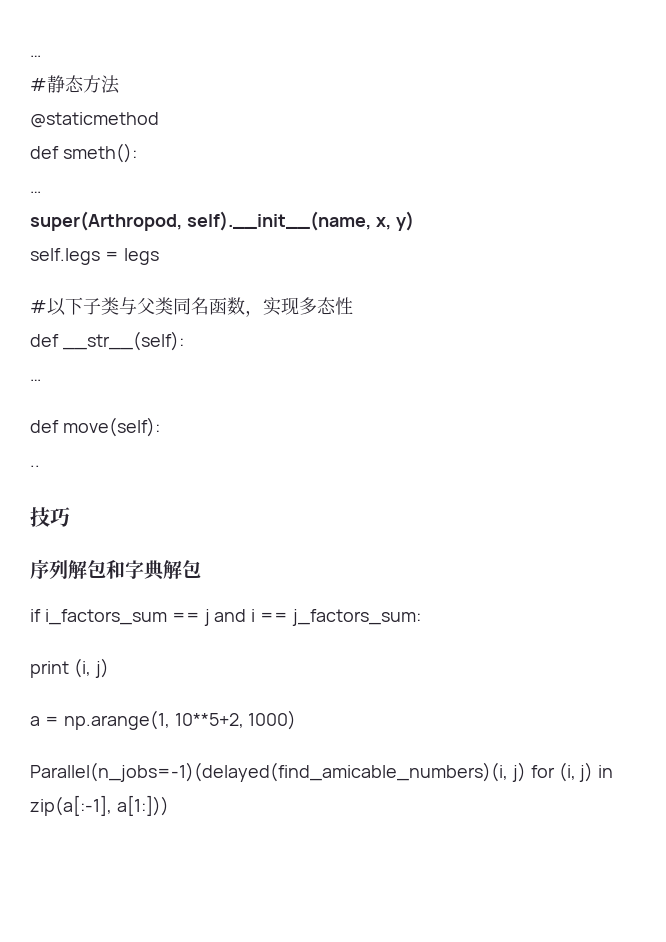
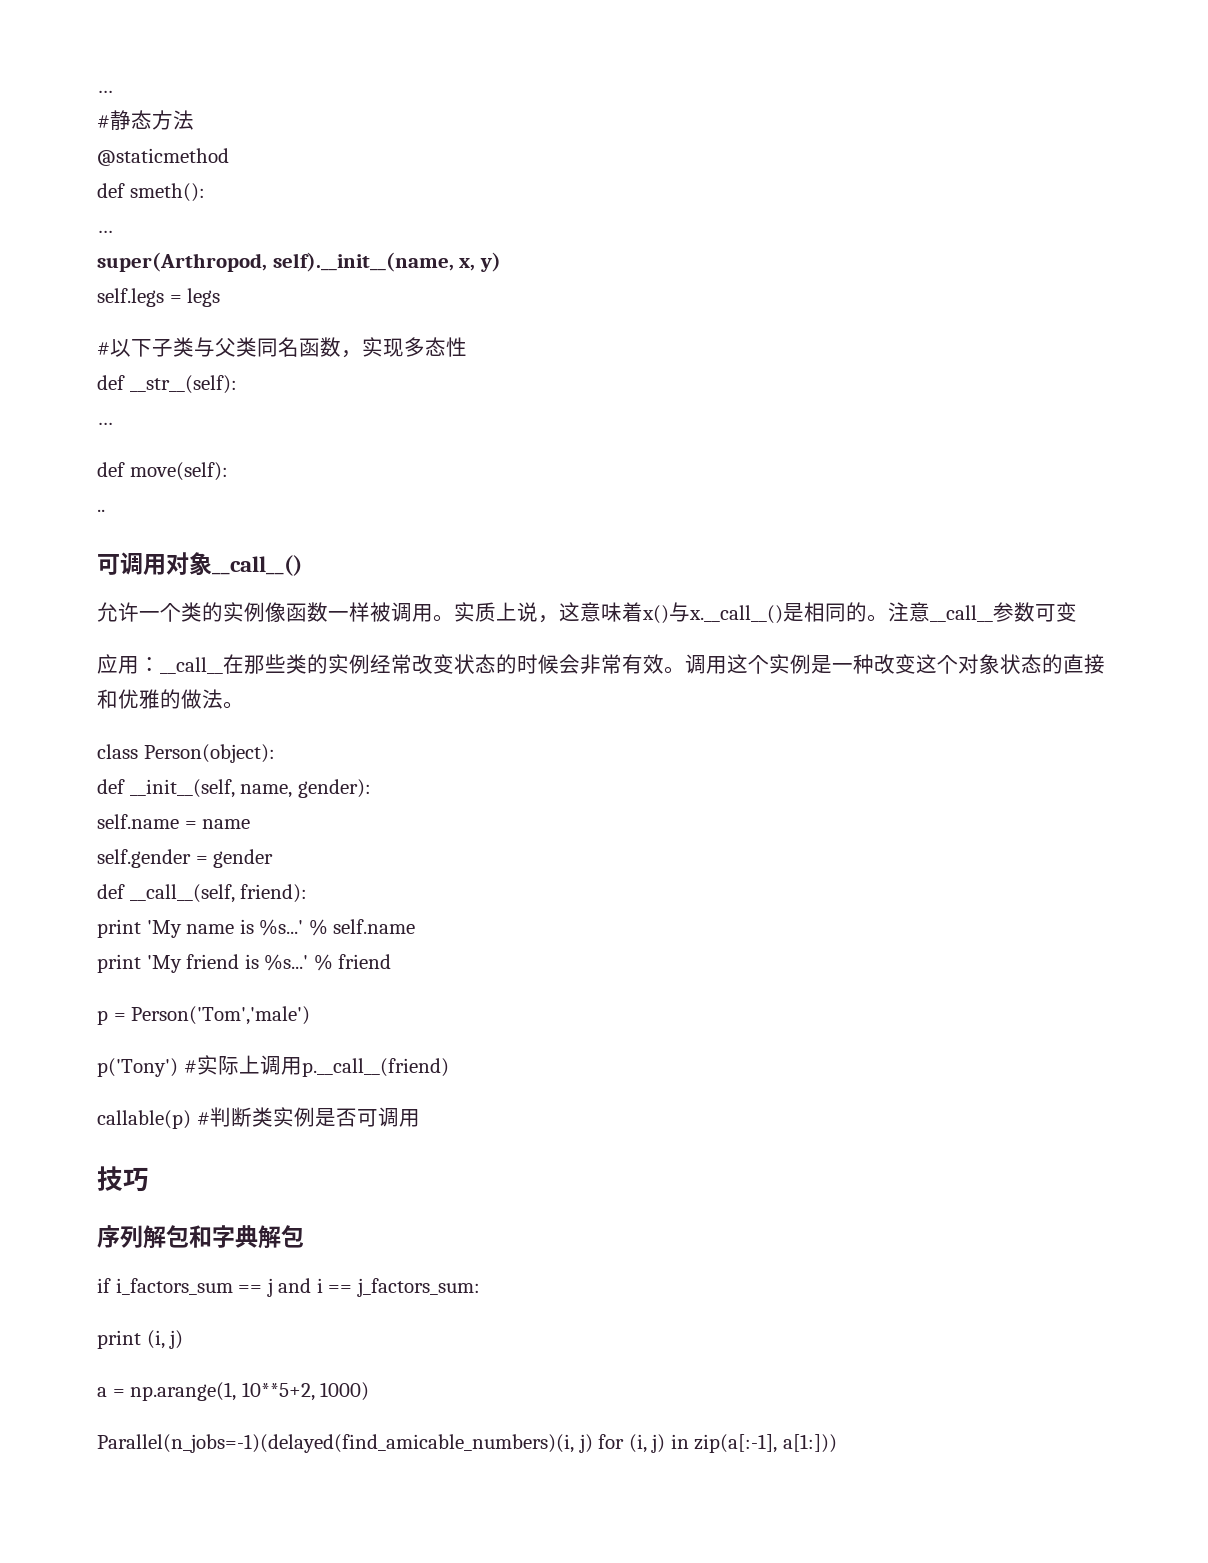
+ 可调用对象__call__()
+ 允许一个类的实例像函数一样被调用。实质上说，这意味着x()与x.__call__()是相同的。注意__call__参数可变
+ 应用：__call__在那些类的实例经常改变状态的时候会非常有效。调用这个实例是一种改变这个对象状态的直接和优雅的做法。
+ class Person(object):
+ def __init__(self, name, gender):
+ self.name = name
+ self.gender = gender
+ def __call__(self, friend):
+ print 'My name is %s...' % self.name
+ print 'My friend is %s...' % friend
+ p = Person('Tom','male')
+ p('Tony') #实际上调用p.__call__(friend)
+ callable(p) #判断类实例是否可调用

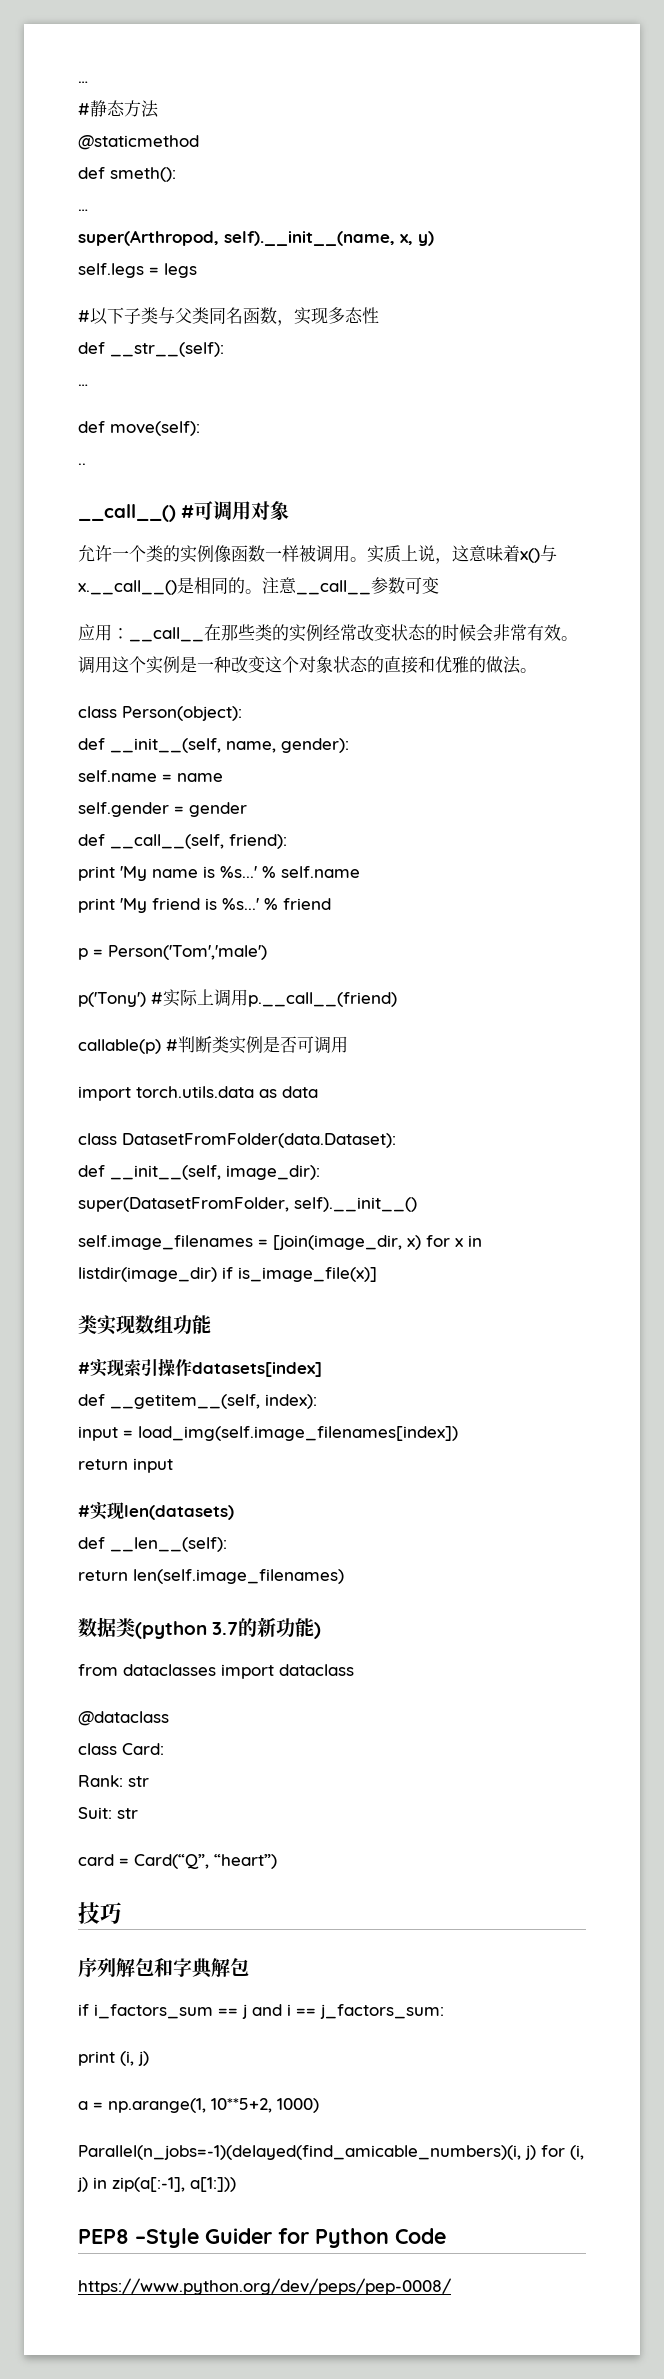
- 可调用对象__call__()
+ __call__() #可调用对象
+ import torch.utils.data as data
+ class DatasetFromFolder(data.Dataset):
+ def __init__(self, image_dir):
+ super(DatasetFromFolder, self).__init__()
+ self.image_filenames = [join(image_dir, x) for x in listdir(image_dir) if is_image_file(x)]
+ 类实现数组功能
+ #实现索引操作datasets[index]
+ def __getitem__(self, index):
+ input = load_img(self.image_filenames[index])
+ return input
+ #实现len(datasets)
+ def __len__(self):
+ return len(self.image_filenames)
+ 数据类(python 3.7的新功能)
+ from dataclasses import dataclass
+ @dataclass
+ class Card:
+ Rank: str
+ Suit: str
+ card = Card(“Q”, “heart”)
+ PEP8 –Style Guider for Python Code
+ https://www.python.org/dev/peps/pep-0008/

